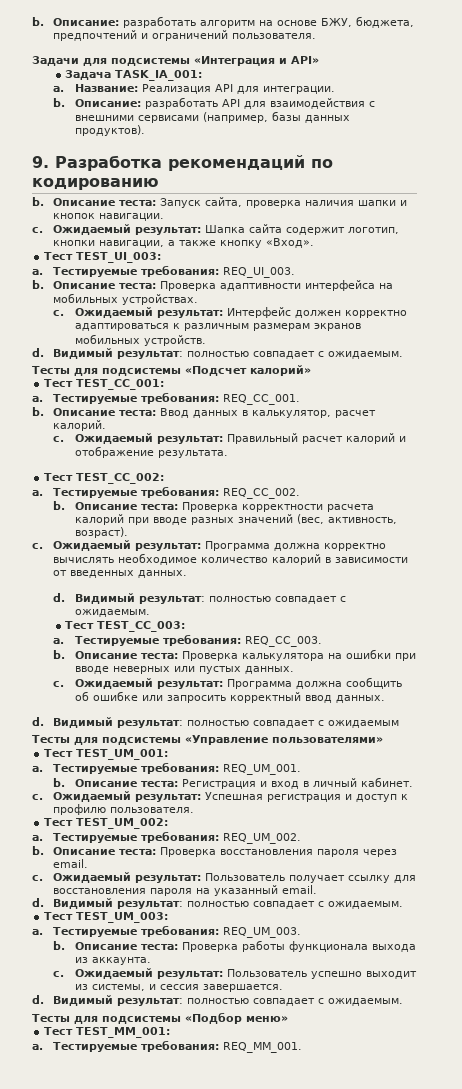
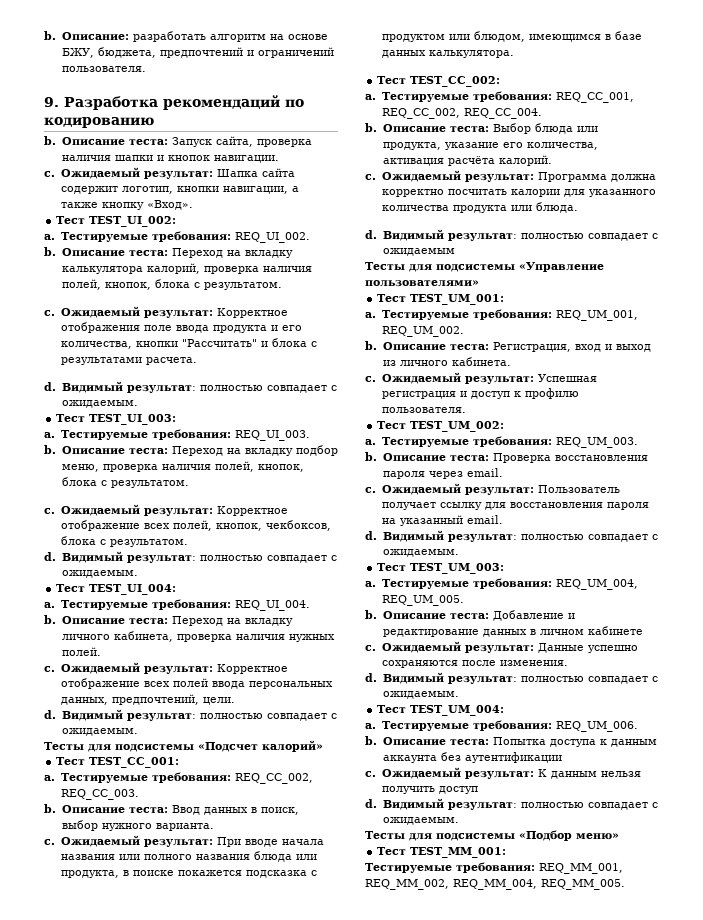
- Задачи для подсистемы «Интеграция и API»
- Задача TASK_IA_001:
- a. Название: Реализация API для интеграции.
- b. Описание: разработать API для взаимодействия с внешними сервисами (например, базы данных продуктов).
+ Тест TEST_UI_002:
+ a. Тестируемые требования: REQ_UI_002.
+ b. Описание теста: Переход на вкладку калькулятора калорий, проверка наличия полей, кнопок, блока с результатом.
+ c. Ожидаемый результат: Корректное отображения поле ввода продукта и его количества, кнопки "Рассчитать" и блока с результатами расчета.
+ d. Видимый результат: полностью совпадает с ожидаемым.
- Описание теста: Проверка адаптивности интерфейса на мобильных устройствах.
- c. Ожидаемый результат: Интерфейс должен корректно адаптироваться к различным размерам экранов мобильных устройств.
+ Описание теста: Переход на вкладку подбор меню, проверка наличия полей, кнопок, блока с результатом.
+ c. Ожидаемый результат: Корректное отображение всех полей, кнопок, чекбоксов, блока с результатом.
+ d. Видимый результат: полностью совпадает с ожидаемым.
+ Тест TEST_UI_004:
+ a. Тестируемые требования: REQ_UI_004.
+ b. Описание теста: Переход на вкладку личного кабинета, проверка наличия нужных полей.
+ c. Ожидаемый результат: Корректное отображение всех полей ввода персональных данных, предпочтений, цели.
- Тестируемые требования: REQ_CC_001.
+ Тестируемые требования: REQ_CC_002, REQ_CC_003.
- Описание теста: Ввод данных в калькулятор, расчет калорий.
- c. Ожидаемый результат: Правильный расчет калорий и отображение результата.
+ Описание теста: Ввод данных в поиск, выбор нужного варианта.
+ c. Ожидаемый результат: При вводе начала названия или полного названия блюда или продукта, в поиске покажется подсказка с продуктом или блюдом, имеющимся в базе данных калькулятора.
- Тестируемые требования: REQ_CC_002.
- b. Описание теста: Проверка корректности расчета калорий при вводе разных значений (вес, активность, возраст).
+ Тестируемые требования: REQ_CC_001, REQ_CC_002, REQ_CC_004.
+ b. Описание теста: Выбор блюда или продукта, указание его количества, активация расчёта калорий.
- Ожидаемый результат: Программа должна корректно вычислять необходимое количество калорий в зависимости от введенных данных.
- d. Видимый результат: полностью совпадает с ожидаемым.
- Тест TEST_CC_003:
- a. Тестируемые требования: REQ_CC_003.
- b. Описание теста: Проверка калькулятора на ошибки при вводе неверных или пустых данных.
- c. Ожидаемый результат: Программа должна сообщить об ошибке или запросить корректный ввод данных.
+ Ожидаемый результат: Программа должна корректно посчитать калории для указанного количества продукта или блюда.
- Тестируемые требования: REQ_UM_001.
- b. Описание теста: Регистрация и вход в личный кабинет.
+ Тестируемые требования: REQ_UM_001, REQ_UM_002.
+ b. Описание теста: Регистрация, вход и выход из личного кабинета.
- Тестируемые требования: REQ_UM_002.
+ Тестируемые требования: REQ_UM_003.
- Тестируемые требования: REQ_UM_003.
- b. Описание теста: Проверка работы функционала выхода из аккаунта.
- c. Ожидаемый результат: Пользователь успешно выходит из системы, и сессия завершается.
+ Тестируемые требования: REQ_UM_004, REQ_UM_005.
+ b. Описание теста: Добавление и редактирование данных в личном кабинете
+ c. Ожидаемый результат: Данные успешно сохраняются после изменения.
+ d. Видимый результат: полностью совпадает с ожидаемым.
+ Тест TEST_UM_004:
+ a. Тестируемые требования: REQ_UM_006.
+ b. Описание теста: Попытка доступа к данным аккаунта без аутентификации
+ c. Ожидаемый результат: К данным нельзя получить доступ
- a. Тестируемые требования: REQ_MM_001.
+ Тестируемые требования: REQ_MM_001, REQ_MM_002, REQ_MM_004, REQ_MM_005.

